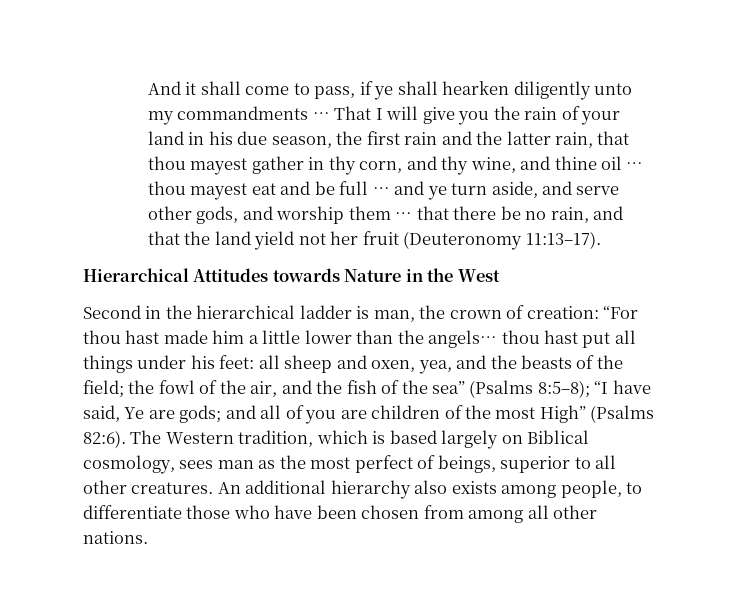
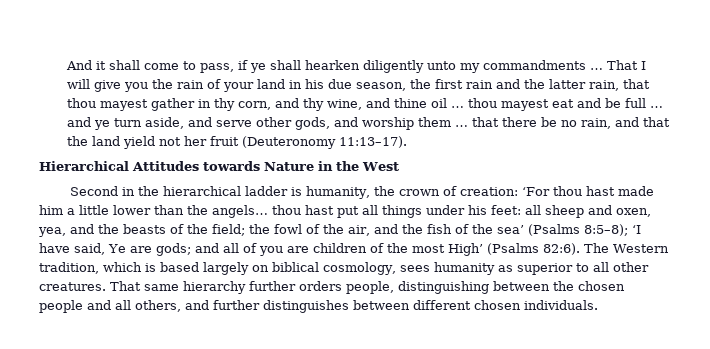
- Second in the hierarchical ladder is man, the crown of creation:
+ Second in the hierarchical ladder is humanity, the crown of creation:
- “For thou hast made him a little lower than the angels… thou hast put all things under his feet:
+ ‘For thou hast made him a little lower than the angels… thou hast put all things under his feet:
- the fowl of the air, and the fish of the sea” (Psalms 8:5–8);
+ the fowl of the air, and the fish of the sea’ (Psalms 8:5–8);
- “I have said, Ye are gods;
+ ‘I have said, Ye are gods;
- and all of you are children of the most High” (Psalms 82:6).
+ and all of you are children of the most High’ (Psalms 82:6).
- The Western tradition, which is based largely on Biblical cosmology, sees man as the most perfect of beings, superior to all other creatures.
+ The Western tradition, which is based largely on biblical cosmology, sees humanity as superior to all other creatures.
- An additional hierarchy also exists among people, to differentiate those who have been chosen from among all other nations.
+ That same hierarchy further orders people, distinguishing between the chosen people and all others, and further distinguishes between different chosen individuals.

